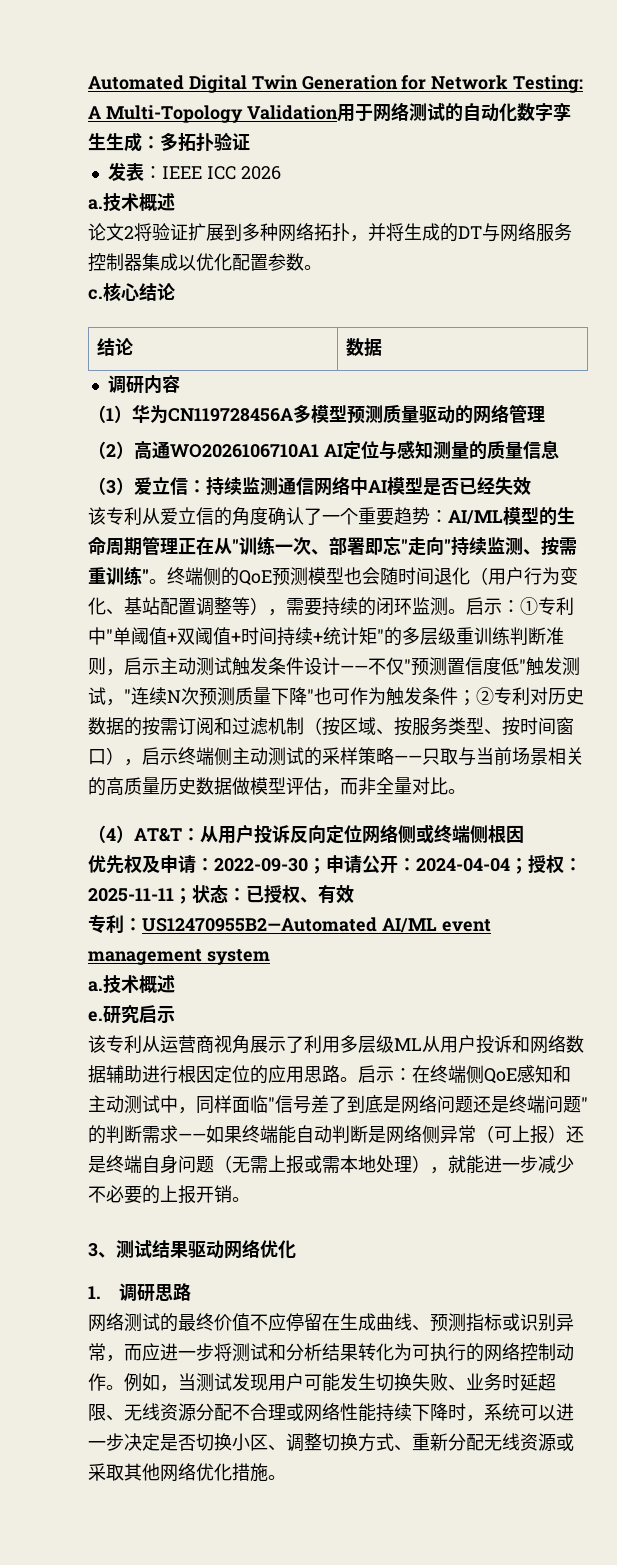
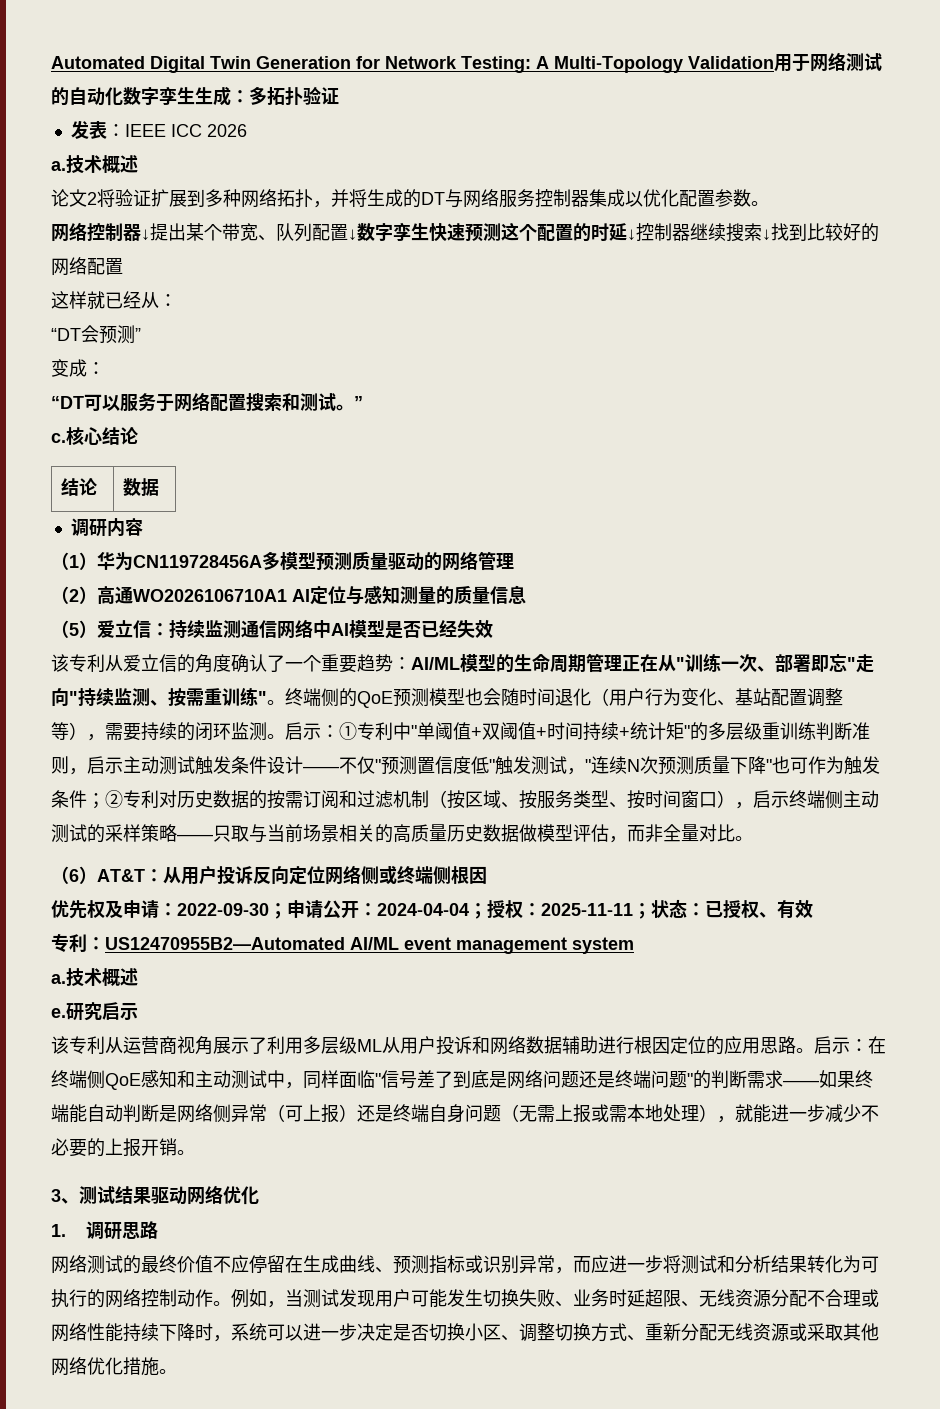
+ 网络控制器↓提出某个带宽、队列配置↓数字孪生快速预测这个配置的时延↓控制器继续搜索↓找到比较好的网络配置
+ 这样就已经从：
+ “DT会预测”
+ 变成：
+ “DT可以服务于网络配置搜索和测试。”
- （3）爱立信：持续监测通信网络中AI模型是否已经失效
+ （5）爱立信：持续监测通信网络中AI模型是否已经失效
- （4）AT&T：从用户投诉反向定位网络侧或终端侧根因
+ （6）AT&T：从用户投诉反向定位网络侧或终端侧根因

